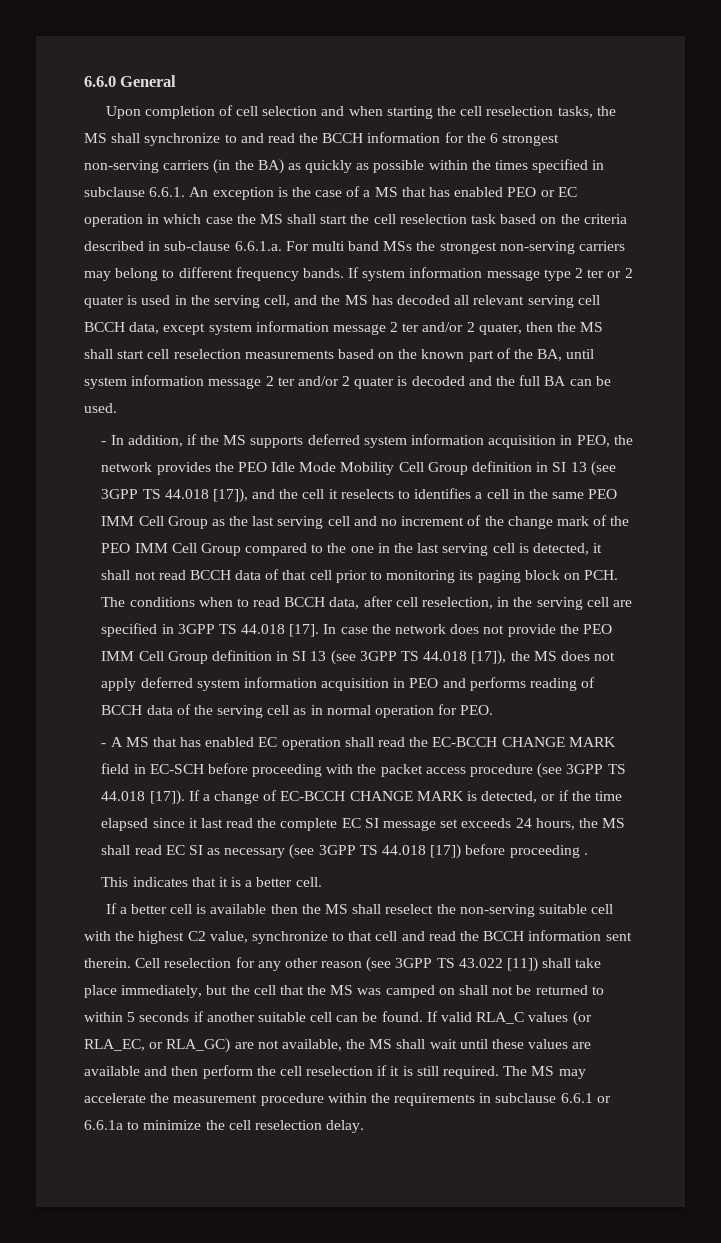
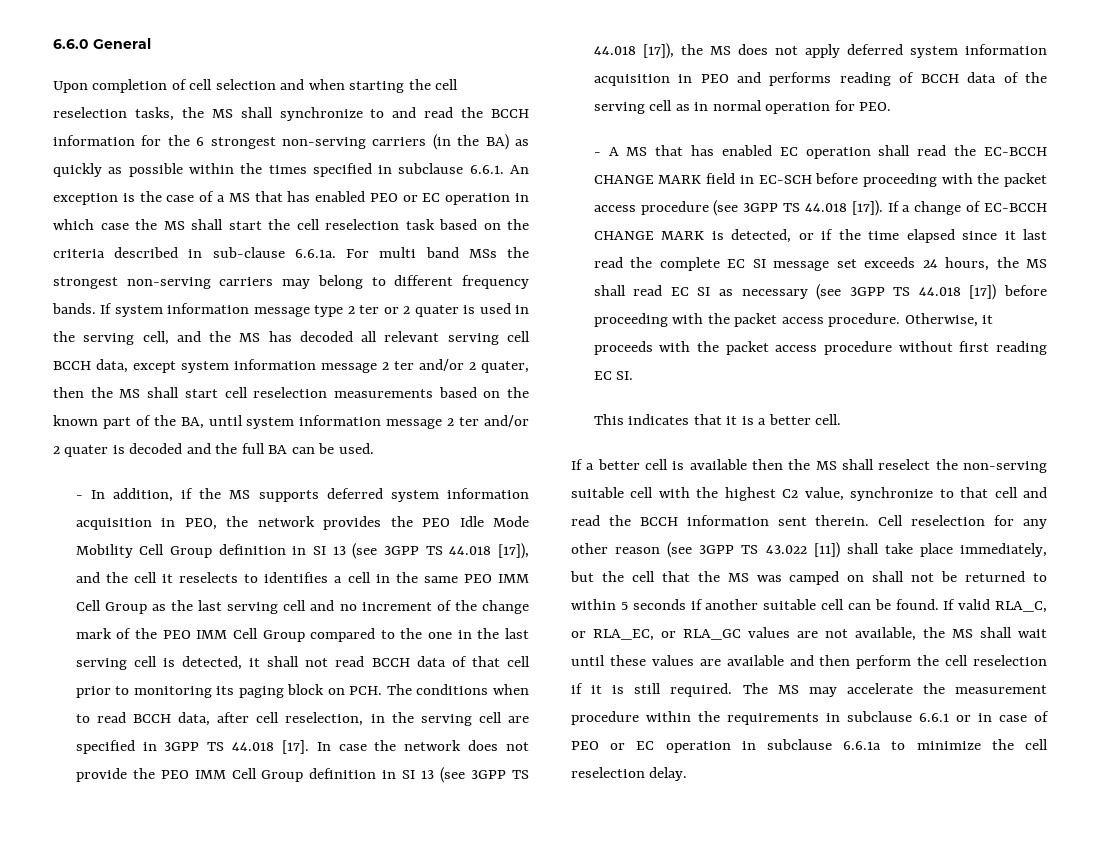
- Upon completion of cell selection and when starting the cell reselection tasks, the MS shall synchronize to and read the BCCH information for the 6 strongest non-serving carriers (in the BA) as quickly as possible within the times specified in subclause 6.6.1. An exception is the case of a MS that has enabled PEO or EC operation in which case the MS shall start the cell reselection task based on the criteria described in sub-clause 6.6.1.a. For multi band MSs the strongest non-serving carriers may belong to different frequency bands.
+ Upon completion of cell selection and when starting the cell reselection tasks, the MS shall synchronize to and read the BCCH information for the 6 strongest non-serving carriers (in the BA) as quickly as possible within the times specified in subclause 6.6.1. An exception is the case of a MS that has enabled PEO or EC operation in which case the MS shall start the cell reselection task based on the criteria described in sub-clause 6.6.1a. For multi band MSs the strongest non-serving carriers may belong to different frequency bands.
- If a change of EC-BCCH CHANGE MARK is detected, or if the time elapsed since it last read the complete EC SI message set exceeds 24 hours, the MS shall read EC SI as necessary (see 3GPP TS 44.018 [17]) before proceeding .
+ If a change of EC-BCCH CHANGE MARK is detected, or if the time elapsed since it last read the complete EC SI message set exceeds 24 hours, the MS shall read EC SI as necessary (see 3GPP TS 44.018 [17]) before proceeding with the packet access procedure. Otherwise, it proceeds with the packet access procedure without first reading EC SI.
- If valid RLA_C values (or RLA_EC, or RLA_GC) are not available, the MS shall wait until these values are available and then perform the cell reselection if it is still required.
+ If valid RLA_C, or RLA_EC, or RLA_GC values are not available, the MS shall wait until these values are available and then perform the cell reselection if it is still required.
- The MS may accelerate the measurement procedure within the requirements in subclause 6.6.1 or 6.6.1a to minimize the cell reselection delay.
+ The MS may accelerate the measurement procedure within the requirements in subclause 6.6.1 or in case of PEO or EC operation in subclause 6.6.1a to minimize the cell reselection delay.

